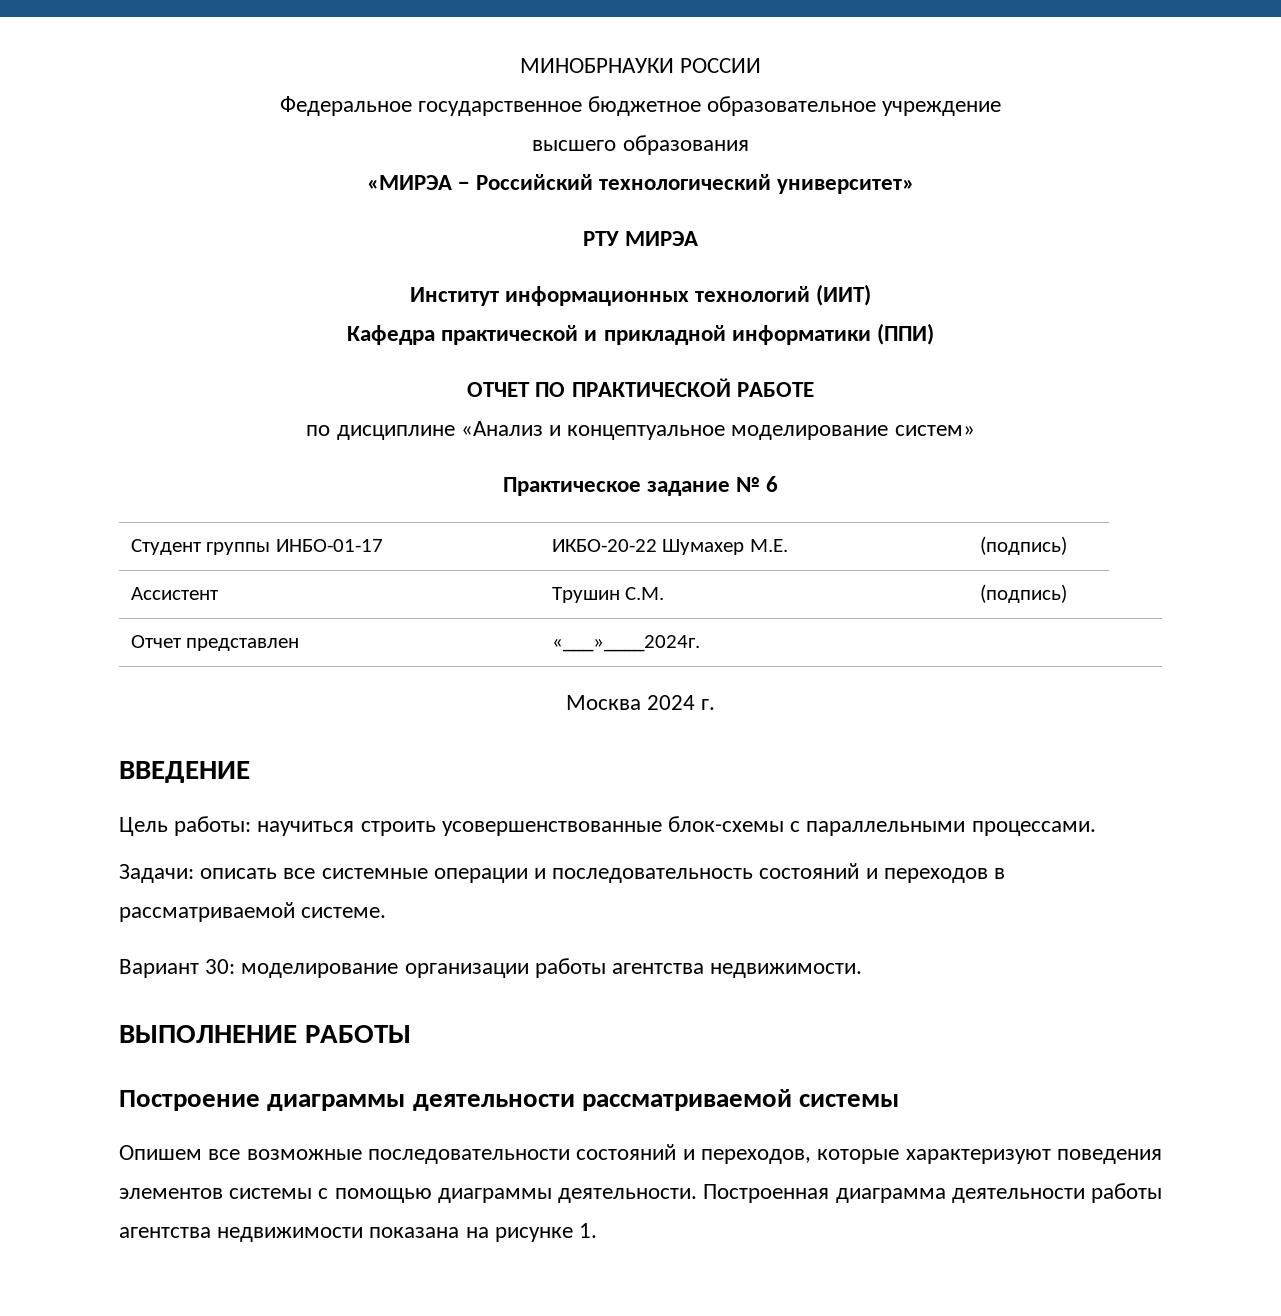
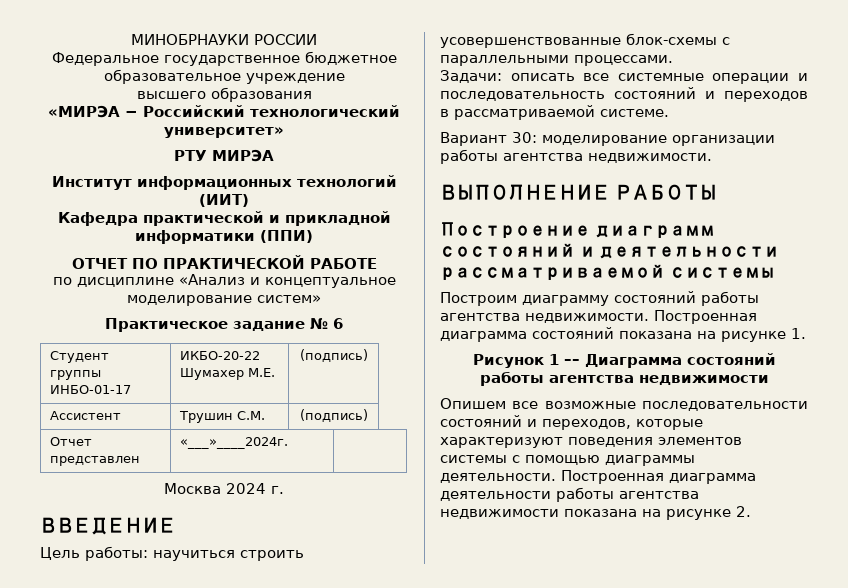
- Построение диаграммы деятельности рассматриваемой системы
+ Построение диаграмм состояний и деятельности рассматриваемой системы
+ Построим диаграмму состояний работы агентства недвижимости. Построенная диаграмма состояний показана на рисунке 1.
+ Рисунок 1 –– Диаграмма состояний работы агентства недвижимости
- Построенная диаграмма деятельности работы агентства недвижимости показана на рисунке 1.
+ Построенная диаграмма деятельности работы агентства недвижимости показана на рисунке 2.

